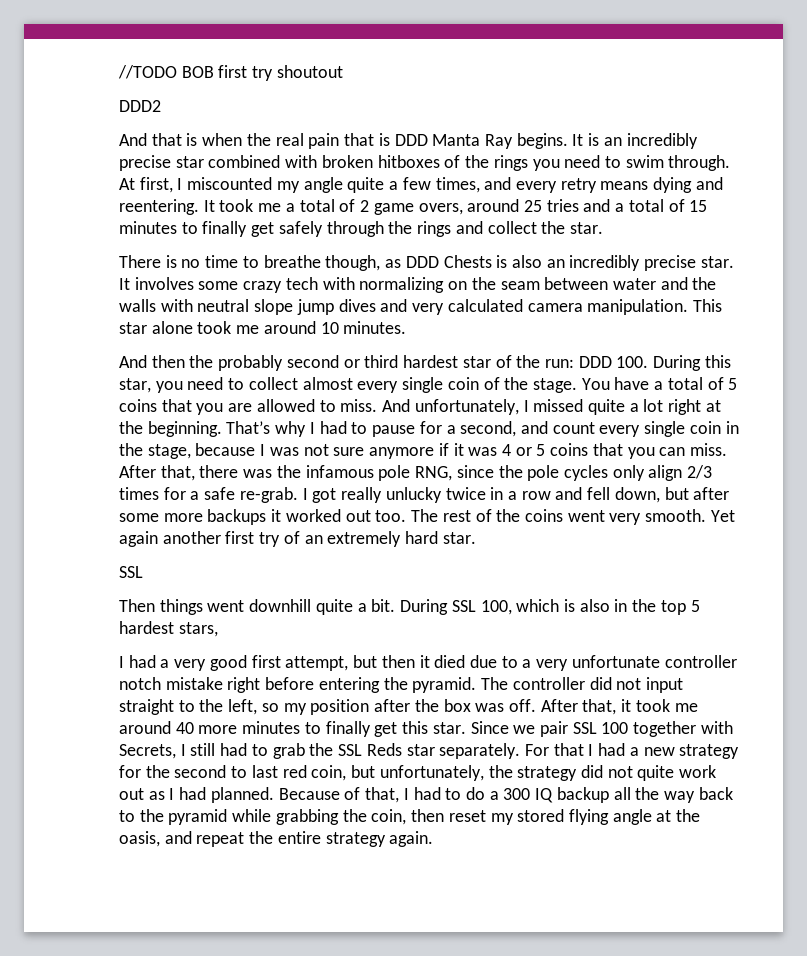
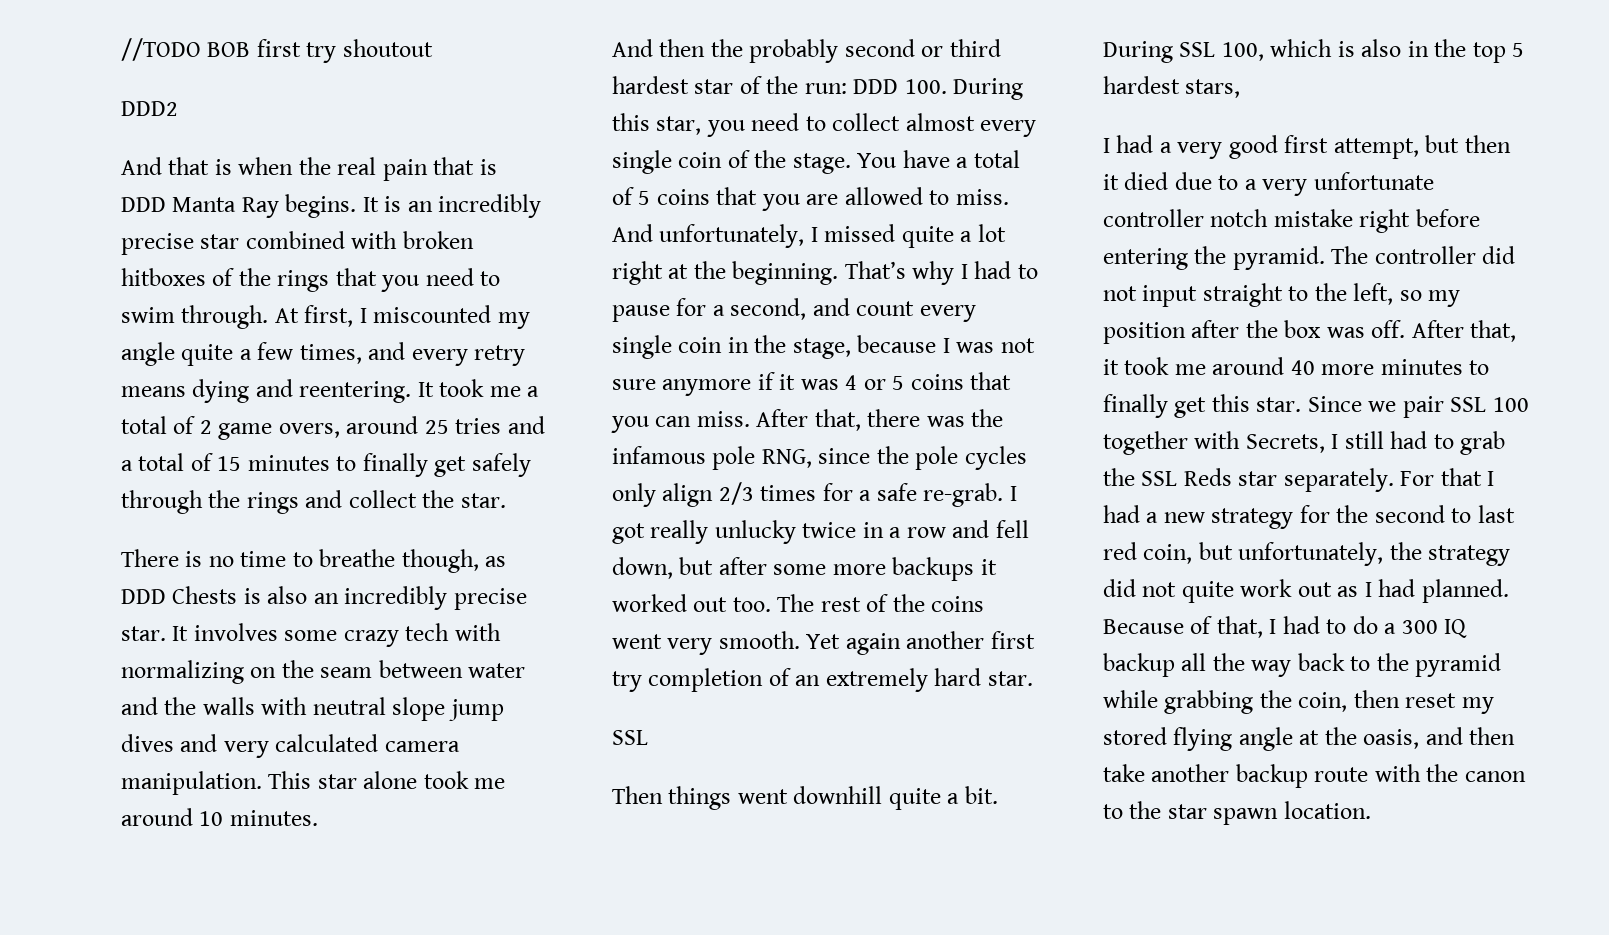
- It is an incredibly precise star combined with broken hitboxes of the rings you need to swim through.
+ It is an incredibly precise star combined with broken hitboxes of the rings that you need to swim through.
- Yet again another first try of an extremely hard star.
+ Yet again another first try completion of an extremely hard star.
- Because of that, I had to do a 300 IQ backup all the way back to the pyramid while grabbing the coin, then reset my stored flying angle at the oasis, and repeat the entire strategy again.
+ Because of that, I had to do a 300 IQ backup all the way back to the pyramid while grabbing the coin, then reset my stored flying angle at the oasis, and then take another backup route with the canon to the star spawn location.

